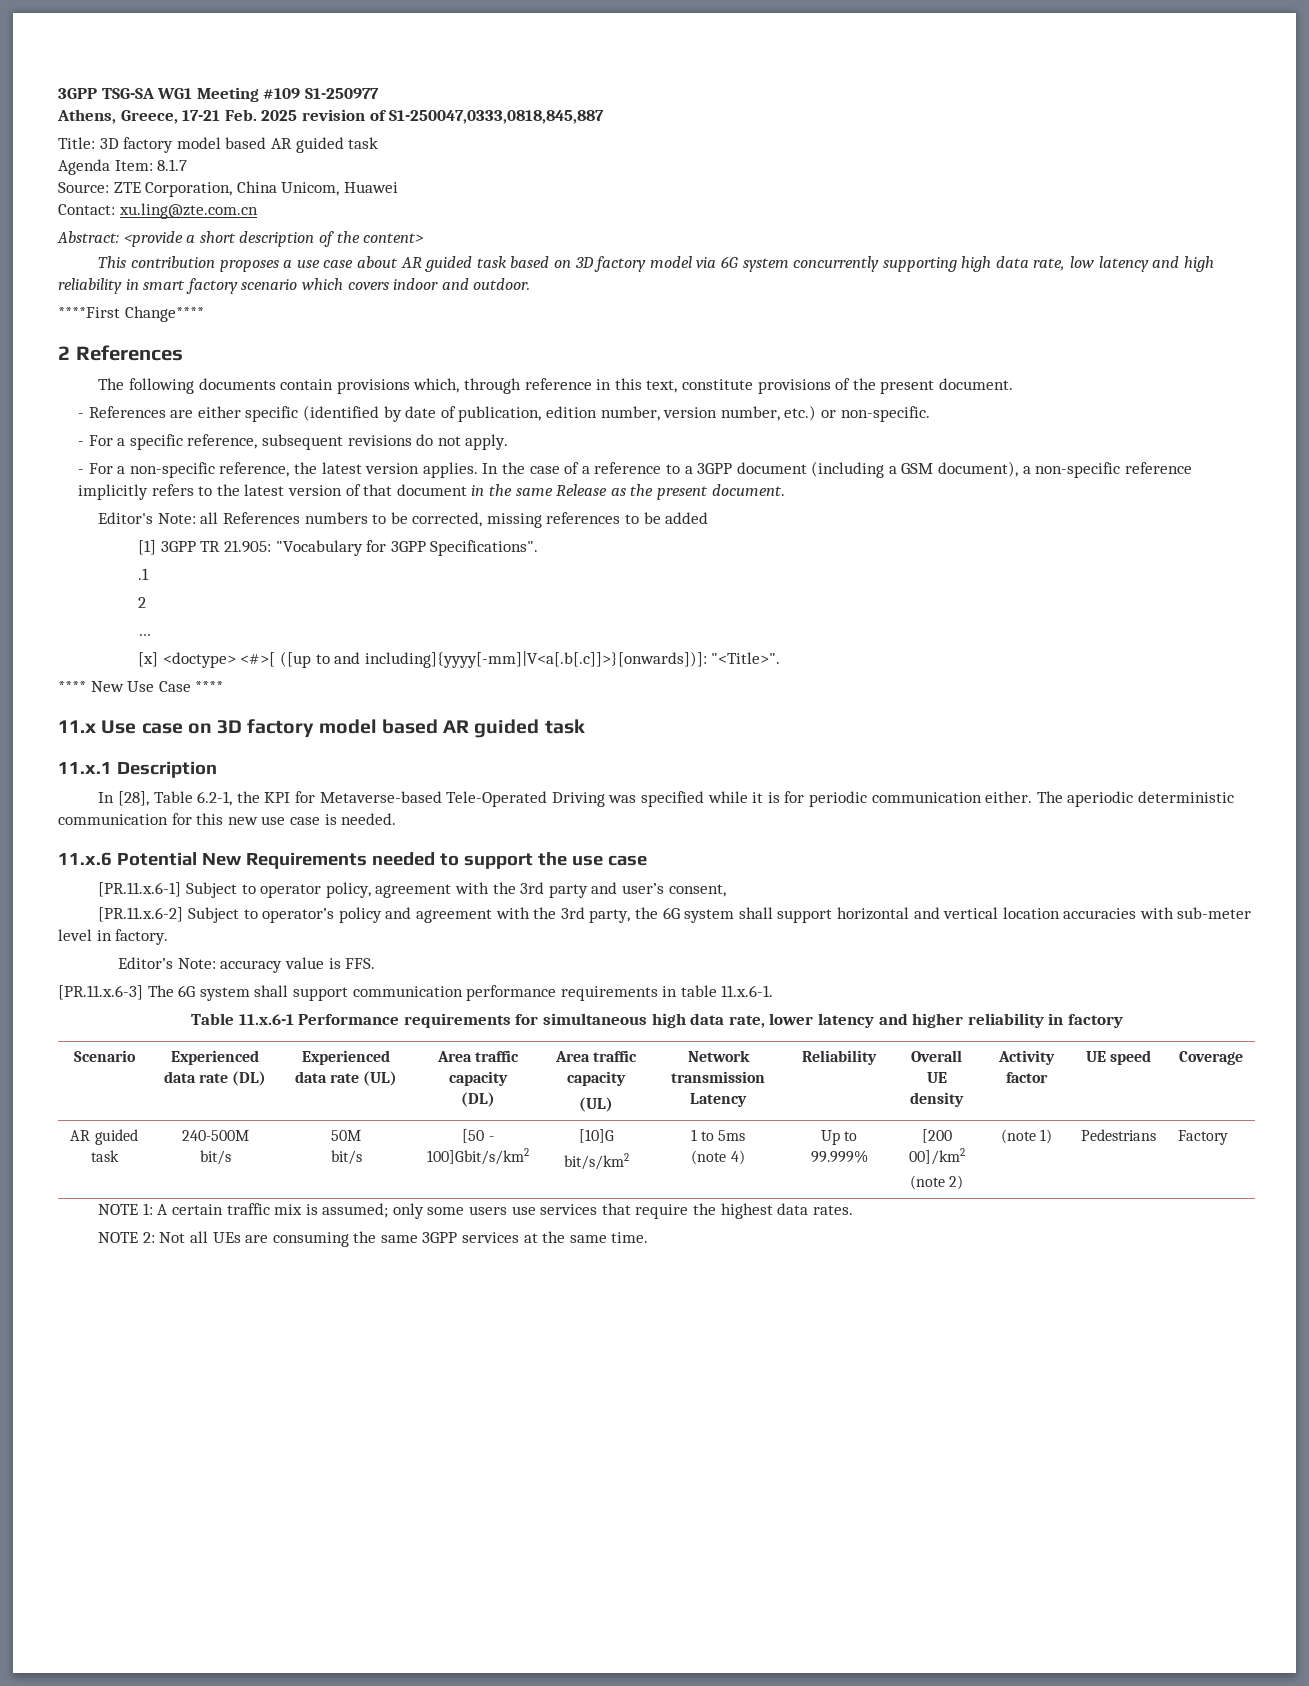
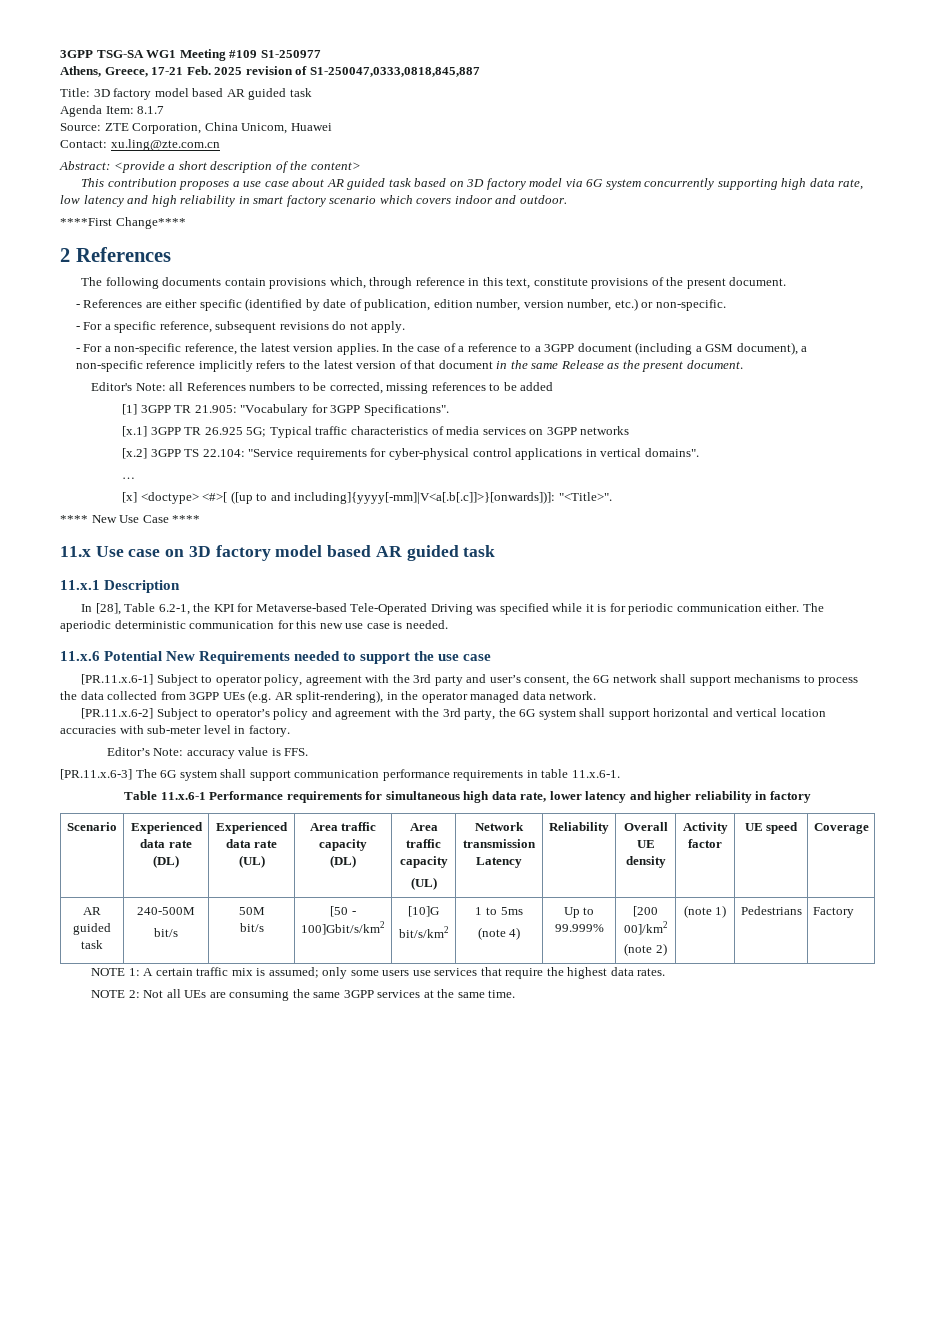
- .1
- 2
+ [x.1] 3GPP TR 26.925 5G; Typical traffic characteristics of media services on 3GPP networks
+ [x.2] 3GPP TS 22.104: "Service requirements for cyber-physical control applications in vertical domains".
- [PR.11.x.6-1] Subject to operator policy, agreement with the 3rd party and user’s consent,
+ [PR.11.x.6-1] Subject to operator policy, agreement with the 3rd party and user’s consent, the 6G network shall support mechanisms to process the data collected from 3GPP UEs (e.g. AR split-rendering), in the operator managed data network.

